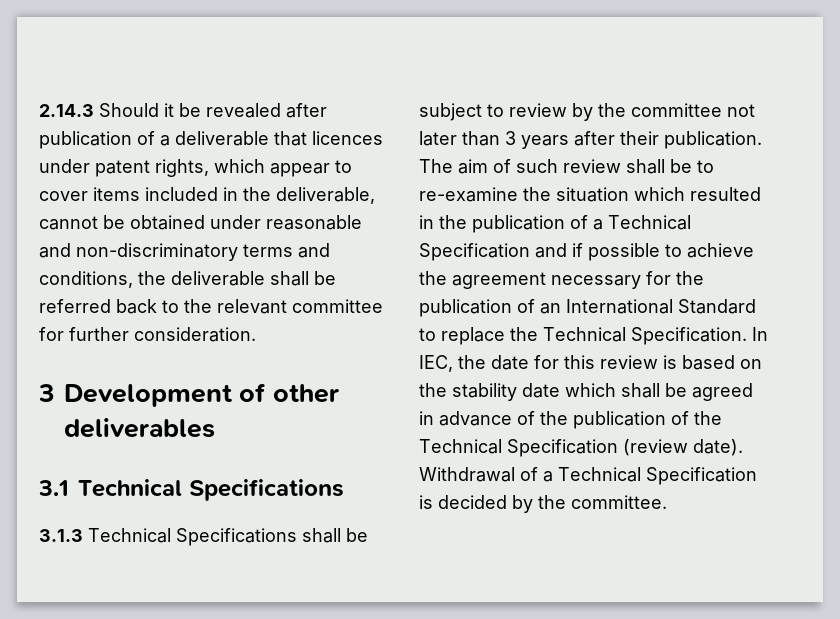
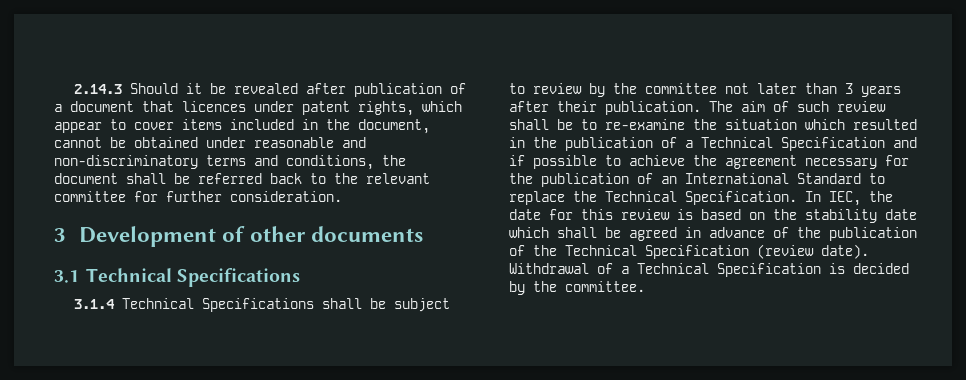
- 2.14.3 Should it be revealed after publication of a deliverable that licences under patent rights, which appear to cover items included in the deliverable, cannot be obtained under reasonable and non-discriminatory terms and conditions, the deliverable shall be referred back to the relevant committee for further consideration.
+ 2.14.3 Should it be revealed after publication of a document that licences under patent rights, which appear to cover items included in the document, cannot be obtained under reasonable and non-discriminatory terms and conditions, the document shall be referred back to the relevant committee for further consideration.
- 3 Development of other deliverables
+ 3 Development of other documents
- 3.1.3 Technical Specifications shall be subject to review by the committee not later than 3 years after their publication.
+ 3.1.4 Technical Specifications shall be subject to review by the committee not later than 3 years after their publication.

